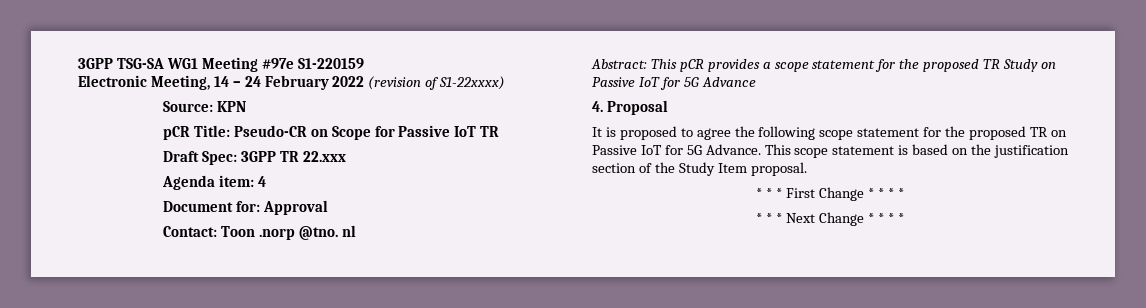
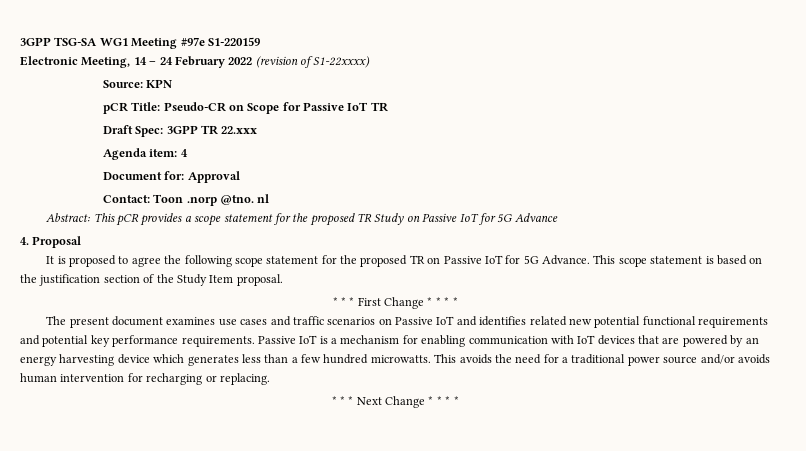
+ The present document examines use cases and traffic scenarios on Passive IoT and identifies related new potential functional requirements and potential key performance requirements. Passive IoT is a mechanism for enabling communication with IoT devices that are powered by an energy harvesting device which generates less than a few hundred microwatts. This avoids the need for a traditional power source and/or avoids human intervention for recharging or replacing.

